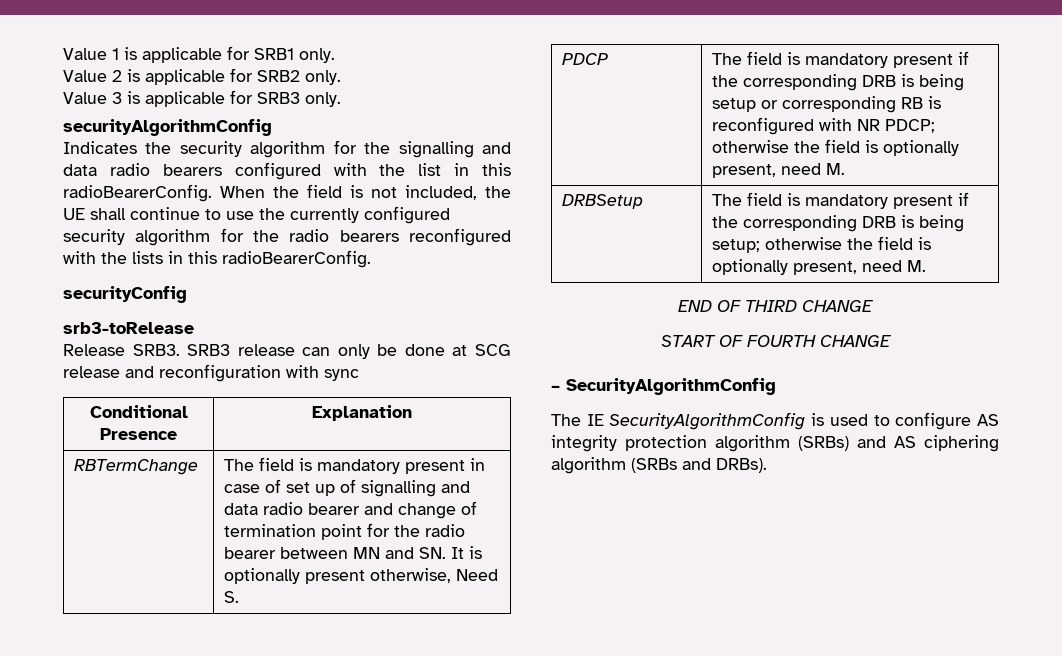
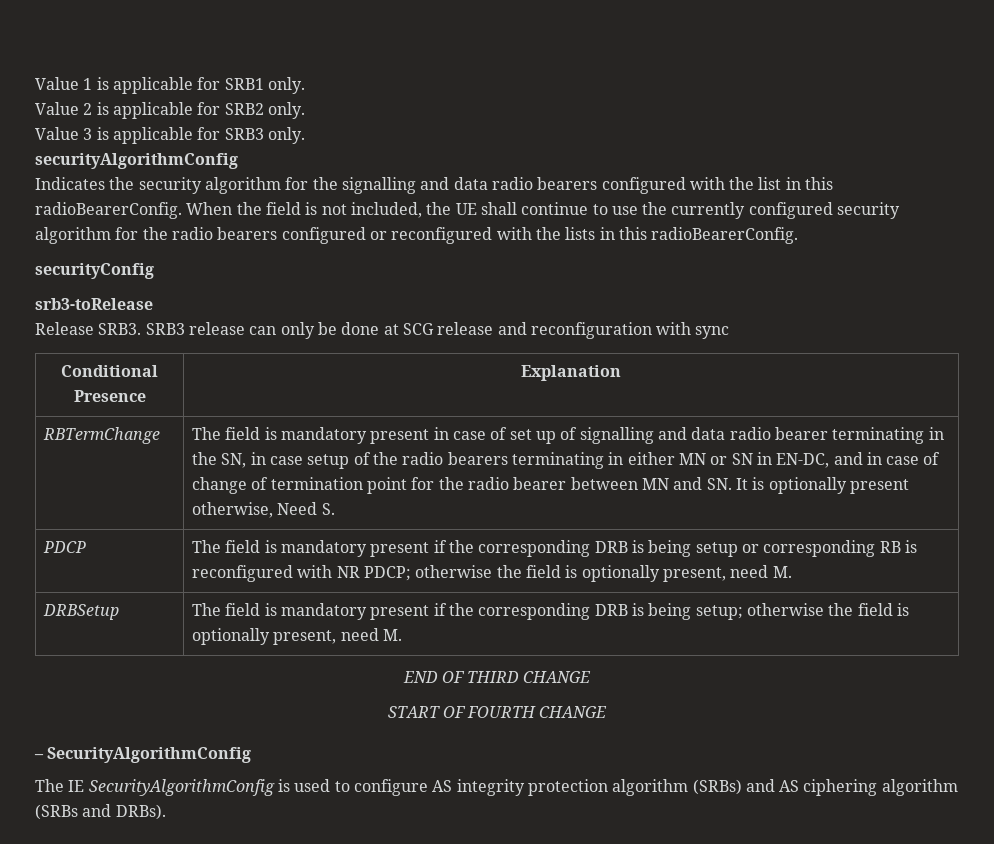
- When the field is not included, the UE shall continue to use the currently configured security algorithm for the radio bearers reconfigured with the lists in this radioBearerConfig.
+ When the field is not included, the UE shall continue to use the currently configured security algorithm for the radio bearers configured or reconfigured with the lists in this radioBearerConfig.
- The field is mandatory present in case of set up of signalling and data radio bearer and change of termination point for the radio bearer between MN and SN. It is optionally present otherwise, Need S.
+ The field is mandatory present in case of set up of signalling and data radio bearer terminating in the SN, in case setup of the radio bearers terminating in either MN or SN in EN-DC, and in case of change of termination point for the radio bearer between MN and SN. It is optionally present otherwise, Need S.

